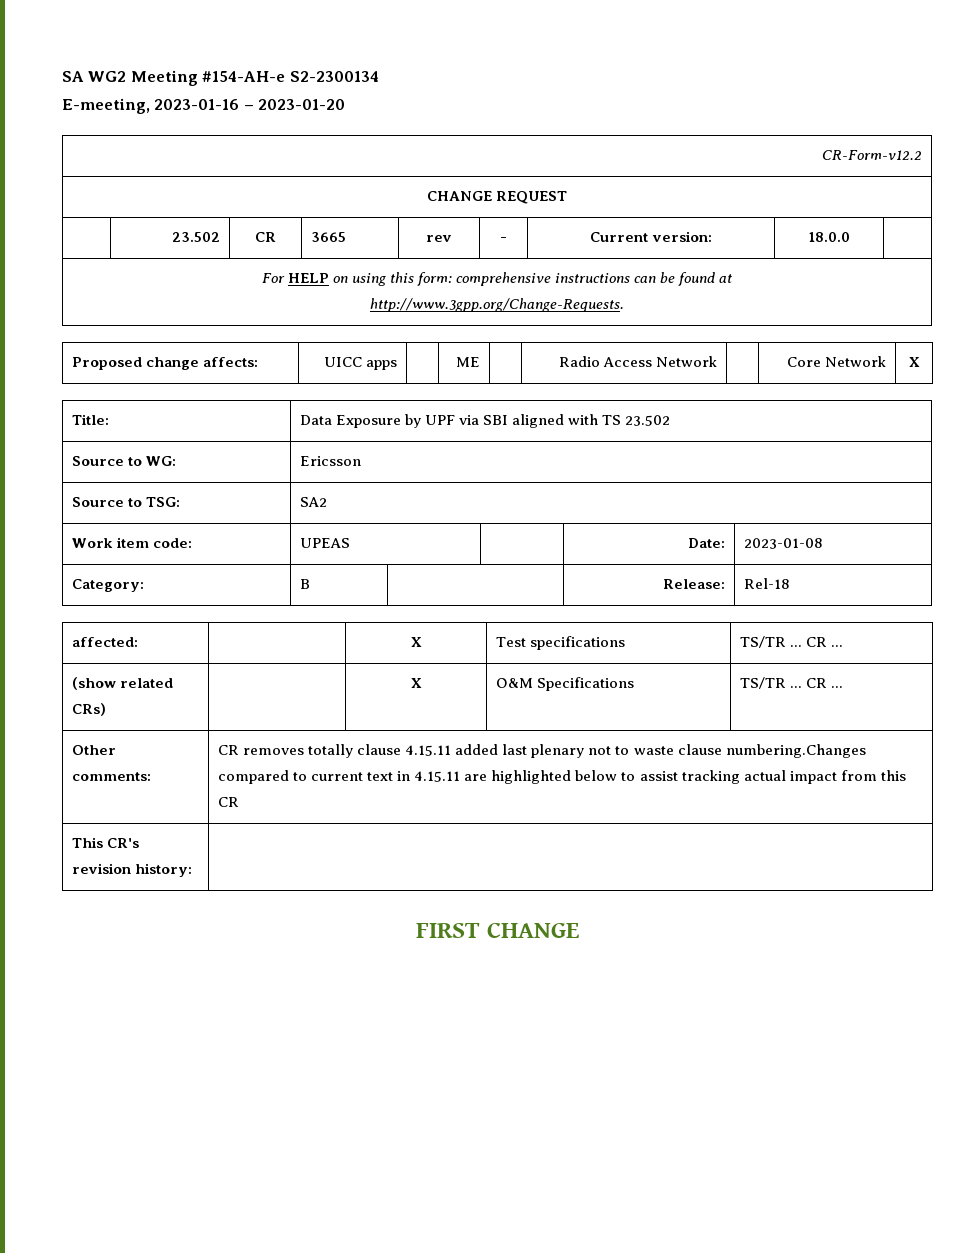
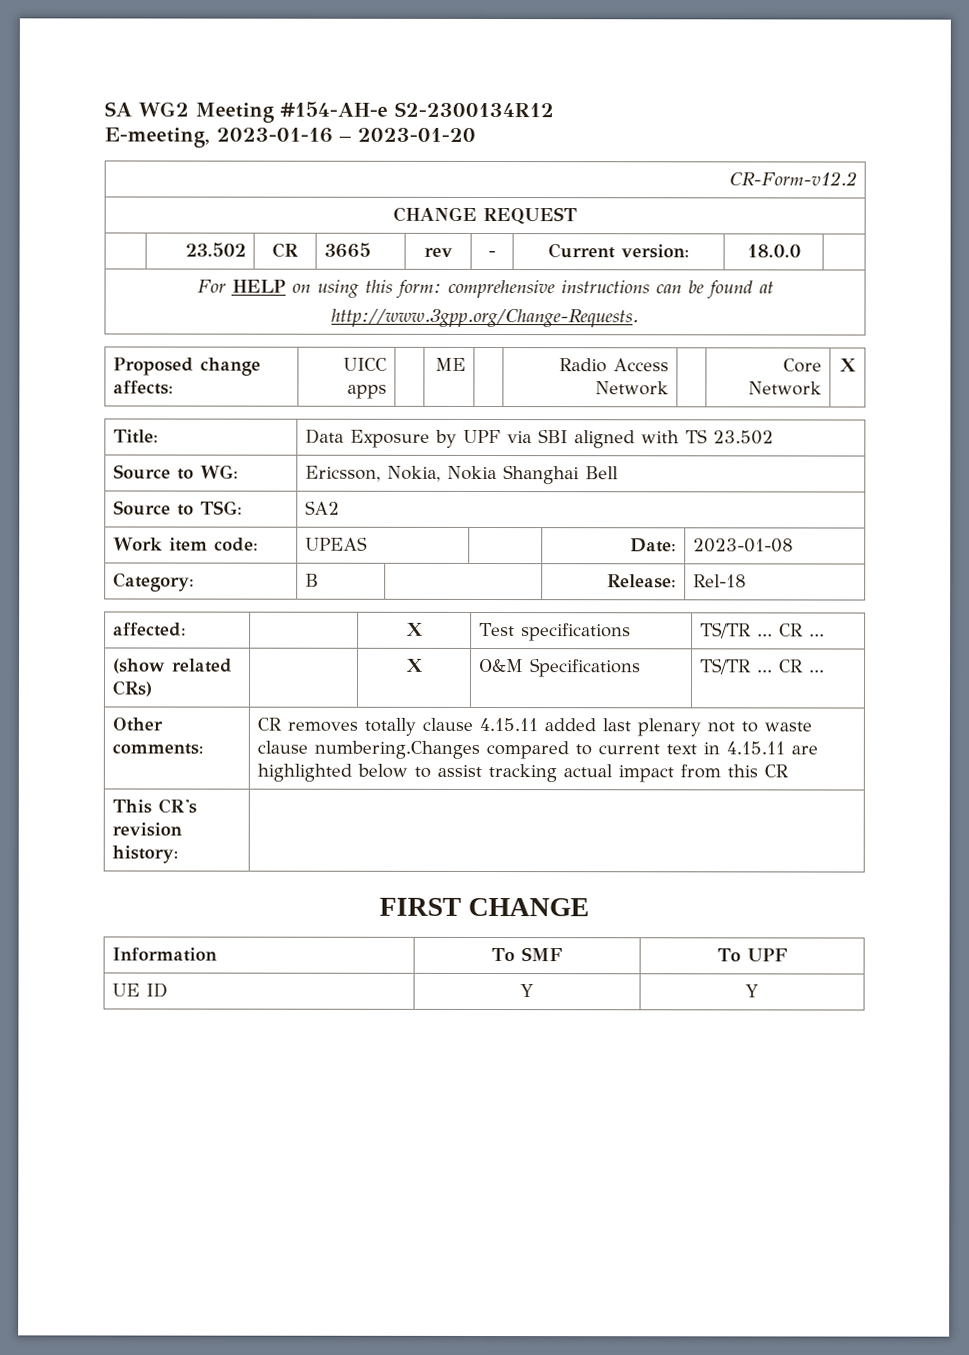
- SA WG2 Meeting #154-AH-e S2-2300134
+ SA WG2 Meeting #154-AH-e S2-2300134R12
- Source to WG: | Ericsson
+ Source to WG: | Ericsson, Nokia, Nokia Shanghai Bell
+ Information | To SMF | To UPF
+ UE ID | Y | Y

